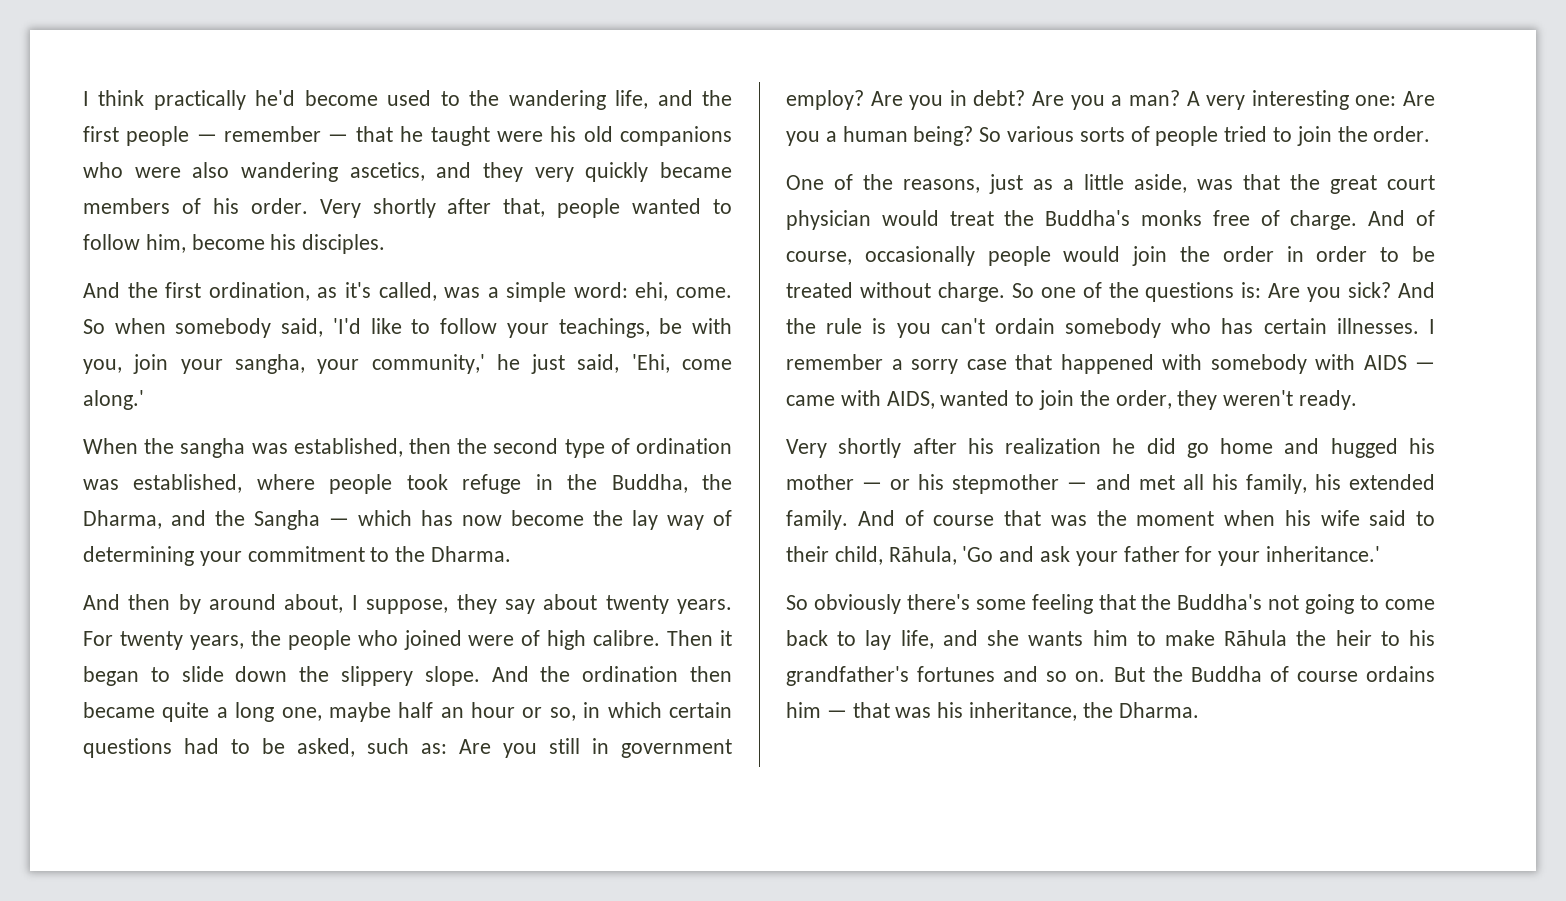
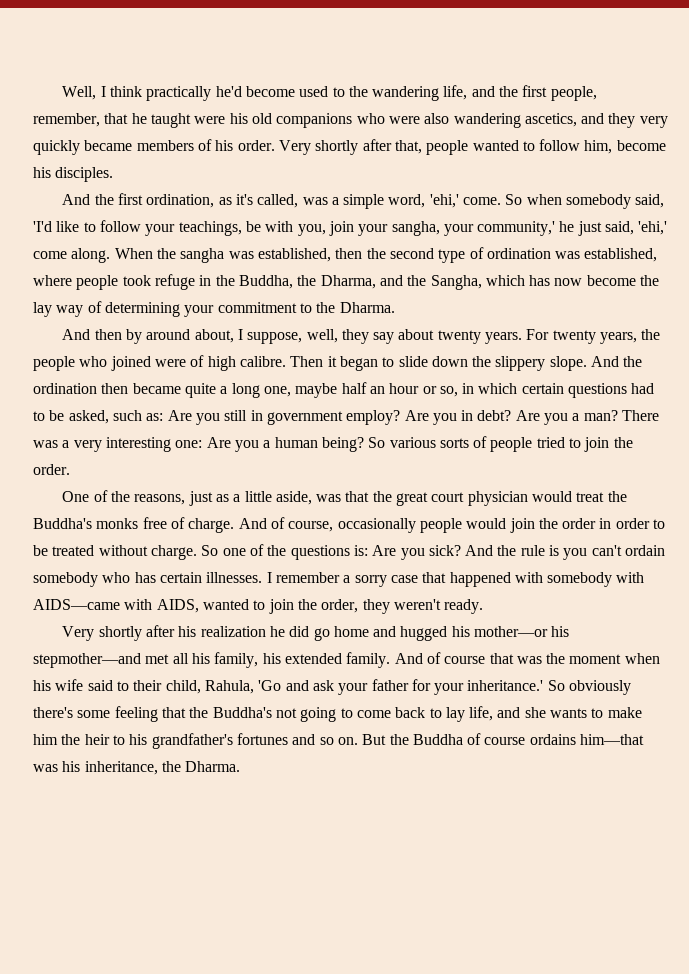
- I think practically he'd become used to the wandering life, and the first people — remember — that he taught were his old companions who were also wandering ascetics, and they very quickly became members of his order.
+ Well, I think practically he'd become used to the wandering life, and the first people, remember, that he taught were his old companions who were also wandering ascetics, and they very quickly became members of his order.
- And the first ordination, as it's called, was a simple word: ehi, come.
+ And the first ordination, as it's called, was a simple word, 'ehi,' come.
- So when somebody said, 'I'd like to follow your teachings, be with you, join your sangha, your community,' he just said, 'Ehi, come along.'
- When the sangha was established, then the second type of ordination was established, where people took refuge in the Buddha, the Dharma, and the Sangha — which has now become the lay way of determining your commitment to the Dharma.
+ So when somebody said, 'I'd like to follow your teachings, be with you, join your sangha, your community,' he just said, 'ehi,' come along. When the sangha was established, then the second type of ordination was established, where people took refuge in the Buddha, the Dharma, and the Sangha, which has now become the lay way of determining your commitment to the Dharma.
- And then by around about, I suppose, they say about twenty years.
+ And then by around about, I suppose, well, they say about twenty years.
- A very interesting one: Are you a human being?
+ There was a very interesting one: Are you a human being?
- I remember a sorry case that happened with somebody with AIDS — came with AIDS, wanted to join the order, they weren't ready.
+ I remember a sorry case that happened with somebody with AIDS—came with AIDS, wanted to join the order, they weren't ready.
- Very shortly after his realization he did go home and hugged his mother — or his stepmother — and met all his family, his extended family.
+ Very shortly after his realization he did go home and hugged his mother—or his stepmother—and met all his family, his extended family.
- And of course that was the moment when his wife said to their child, Rāhula, 'Go and ask your father for your inheritance.'
- So obviously there's some feeling that the Buddha's not going to come back to lay life, and she wants him to make Rāhula the heir to his grandfather's fortunes and so on.
+ And of course that was the moment when his wife said to their child, Rahula, 'Go and ask your father for your inheritance.' So obviously there's some feeling that the Buddha's not going to come back to lay life, and she wants to make him the heir to his grandfather's fortunes and so on.
- But the Buddha of course ordains him — that was his inheritance, the Dharma.
+ But the Buddha of course ordains him—that was his inheritance, the Dharma.

